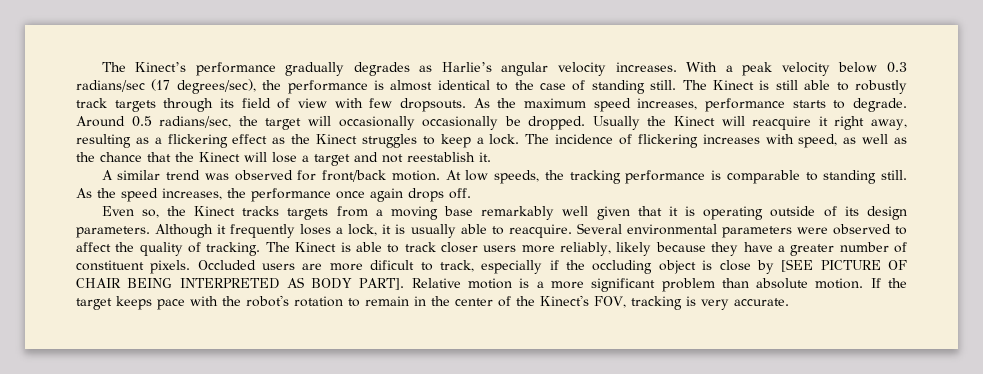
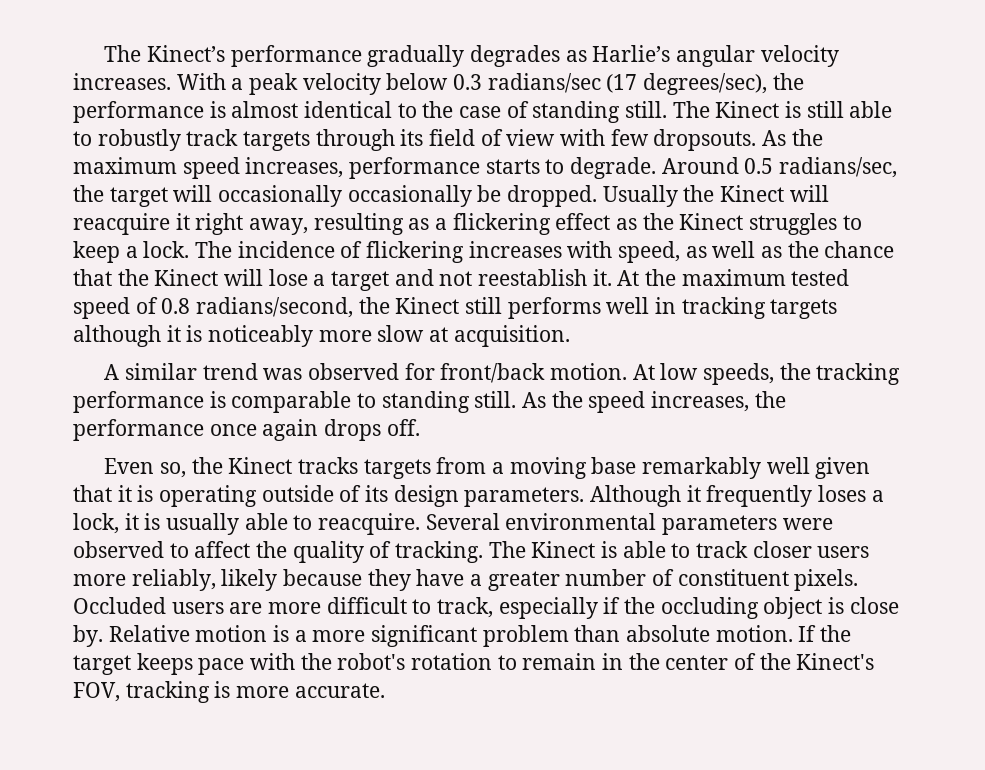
+ At the maximum tested speed of 0.8 radians/second, the Kinect still performs well in tracking targets although it is noticeably more slow at acquisition.
- Occluded users are more dificult to track, especially if the occluding object is close by [SEE PICTURE OF CHAIR BEING INTERPRETED AS BODY PART].
+ Occluded users are more difficult to track, especially if the occluding object is close by.
- If the target keeps pace with the robot's rotation to remain in the center of the Kinect's FOV, tracking is very accurate.
+ If the target keeps pace with the robot's rotation to remain in the center of the Kinect's FOV, tracking is more accurate.

